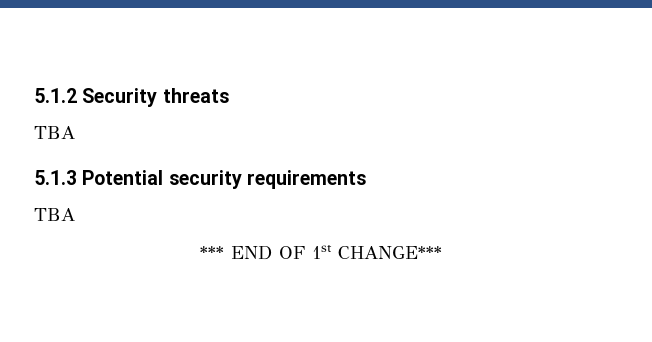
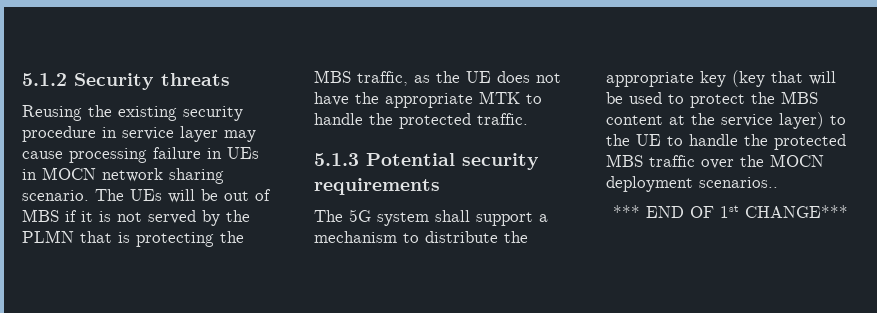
  5.1.2 Security threats
- TBA
+ Reusing the existing security procedure in service layer may cause processing failure in UEs in MOCN network sharing scenario. The UEs will be out of MBS if it is not served by the PLMN that is protecting the MBS traffic, as the UE does not have the appropriate MTK to handle the protected traffic.
  5.1.3 Potential security requirements
- TBA
+ The 5G system shall support a mechanism to distribute the appropriate key (key that will be used to protect the MBS content at the service layer) to the UE to handle the protected MBS traffic over the MOCN deployment scenarios..

